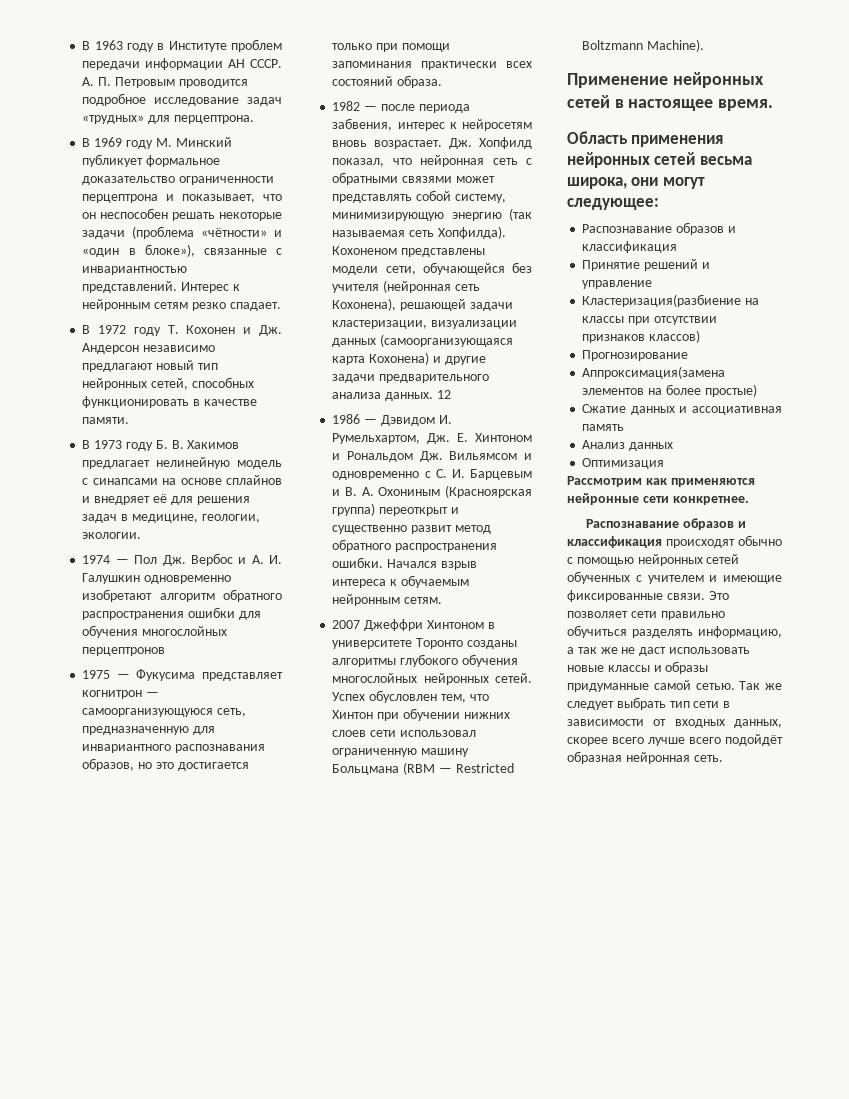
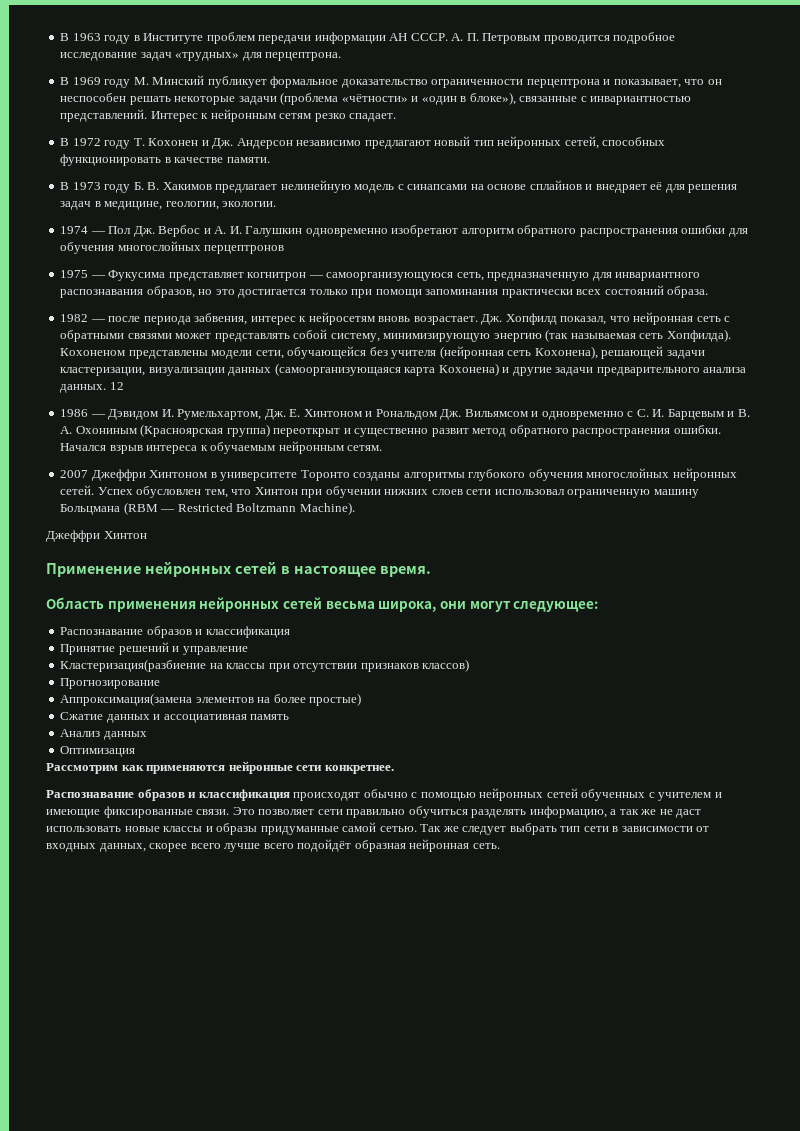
+ Джеффри Хинтон

